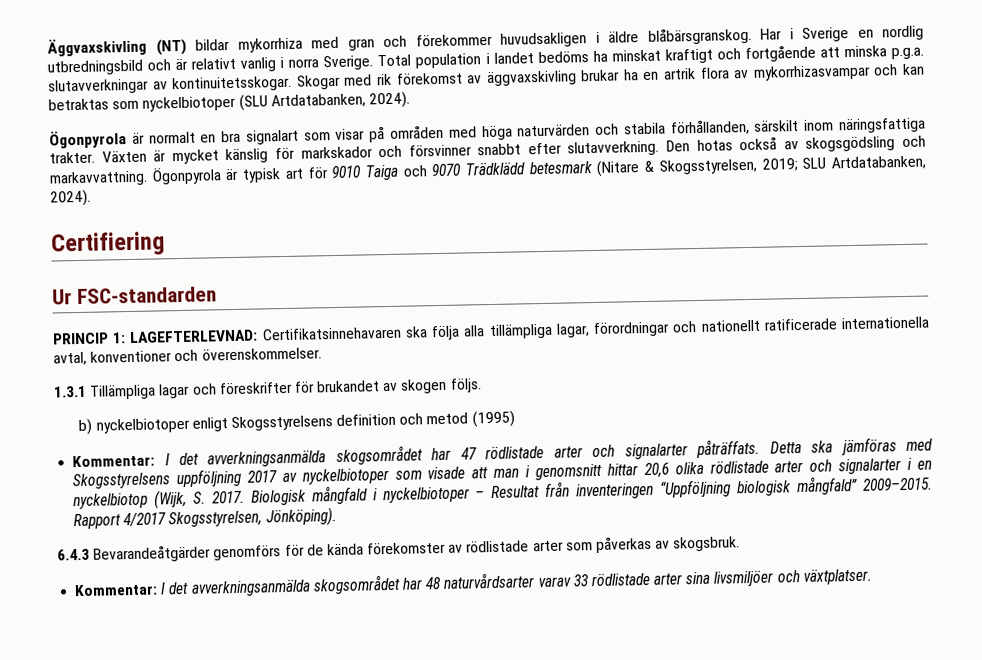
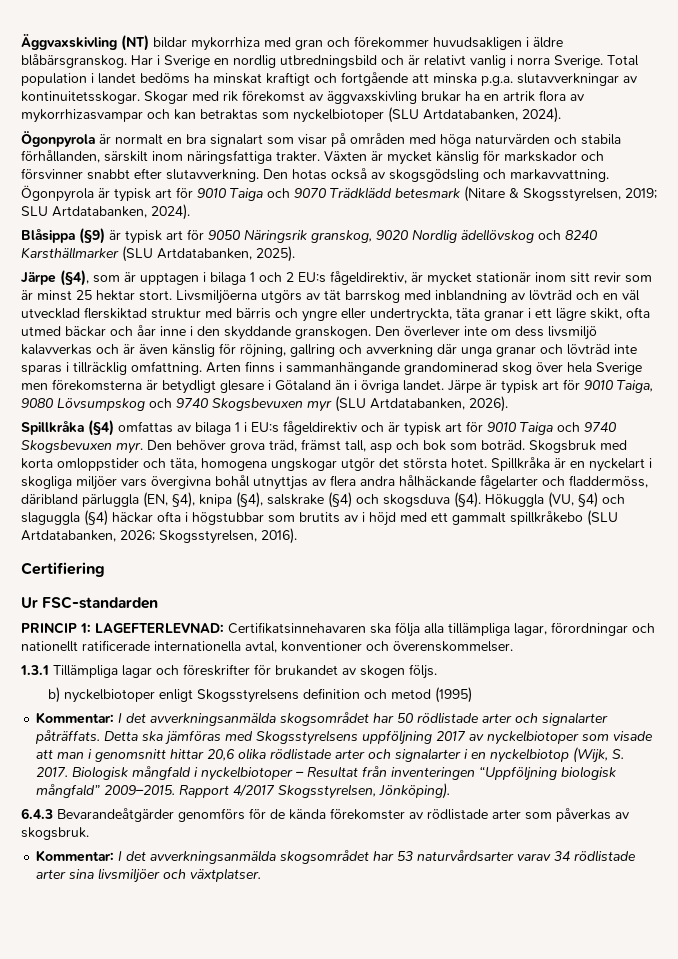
+ Blåsippa (§9) är typisk art för 9050 Näringsrik granskog, 9020 Nordlig ädellövskog och 8240 Karsthällmarker (SLU Artdatabanken, 2025).
+ Järpe (§4), som är upptagen i bilaga 1 och 2 EU:s fågeldirektiv, är mycket stationär inom sitt revir som är minst 25 hektar stort. Livsmiljöerna utgörs av tät barrskog med inblandning av lövträd och en väl utvecklad flerskiktad struktur med bärris och yngre eller undertryckta, täta granar i ett lägre skikt, ofta utmed bäckar och åar inne i den skyddande granskogen. Den överlever inte om dess livsmiljö kalavverkas och är även känslig för röjning, gallring och avverkning där unga granar och lövträd inte sparas i tillräcklig omfattning. Arten finns i sammanhängande grandominerad skog över hela Sverige men förekomsterna är betydligt glesare i Götaland än i övriga landet. Järpe är typisk art för 9010 Taiga, 9080 Lövsumpskog och 9740 Skogsbevuxen myr (SLU Artdatabanken, 2026).
+ Spillkråka (§4) omfattas av bilaga 1 i EU:s fågeldirektiv och är typisk art för 9010 Taiga och 9740 Skogsbevuxen myr. Den behöver grova träd, främst tall, asp och bok som boträd. Skogsbruk med korta omloppstider och täta, homogena ungskogar utgör det största hotet. Spillkråka är en nyckelart i skogliga miljöer vars övergivna bohål utnyttjas av flera andra hålhäckande fågelarter och fladdermöss, däribland pärluggla (EN, §4), knipa (§4), salskrake (§4) och skogsduva (§4). Hökuggla (VU, §4) och slaguggla (§4) häckar ofta i högstubbar som brutits av i höjd med ett gammalt spillkråkebo (SLU Artdatabanken, 2026; Skogsstyrelsen, 2016).
- Kommentar: I det avverkningsanmälda skogsområdet har 47 rödlistade arter och signalarter påträffats.
+ Kommentar: I det avverkningsanmälda skogsområdet har 50 rödlistade arter och signalarter påträffats.
- Kommentar: I det avverkningsanmälda skogsområdet har 48 naturvårdsarter varav 33 rödlistade arter sina livsmiljöer och växtplatser.
+ Kommentar: I det avverkningsanmälda skogsområdet har 53 naturvårdsarter varav 34 rödlistade arter sina livsmiljöer och växtplatser.

